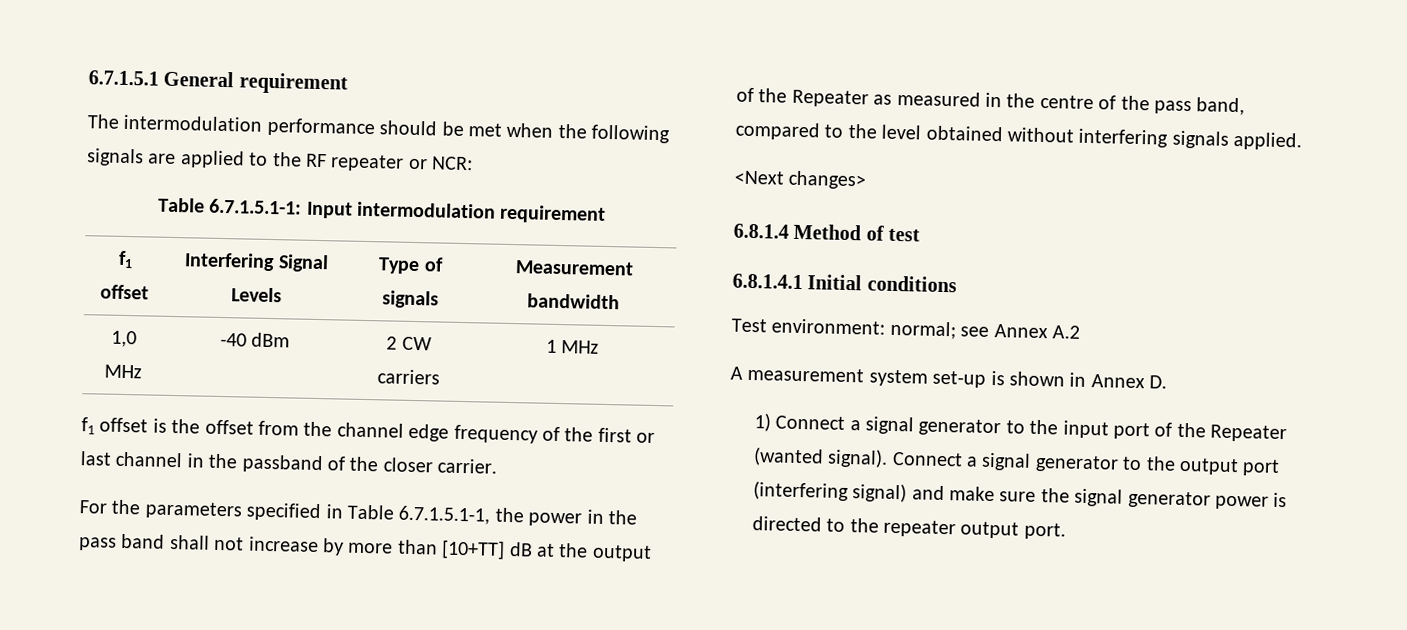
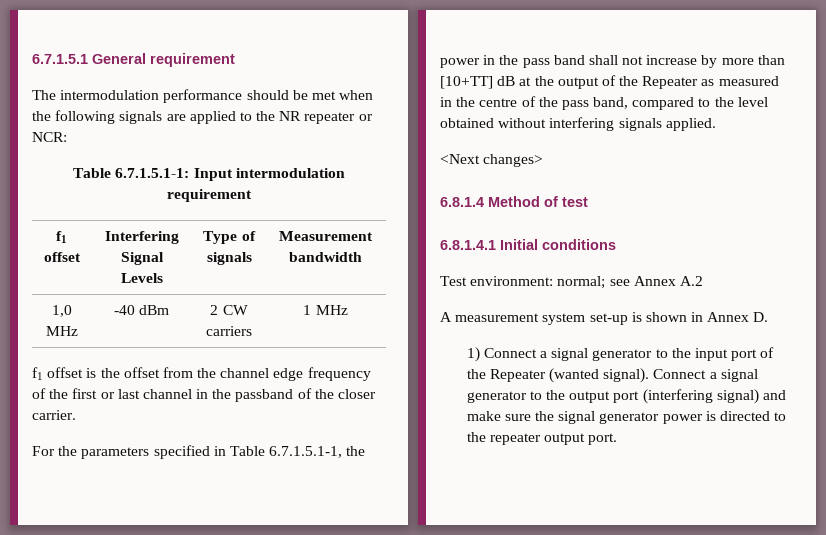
- The intermodulation performance should be met when the following signals are applied to the RF repeater or NCR:
+ The intermodulation performance should be met when the following signals are applied to the NR repeater or NCR:

